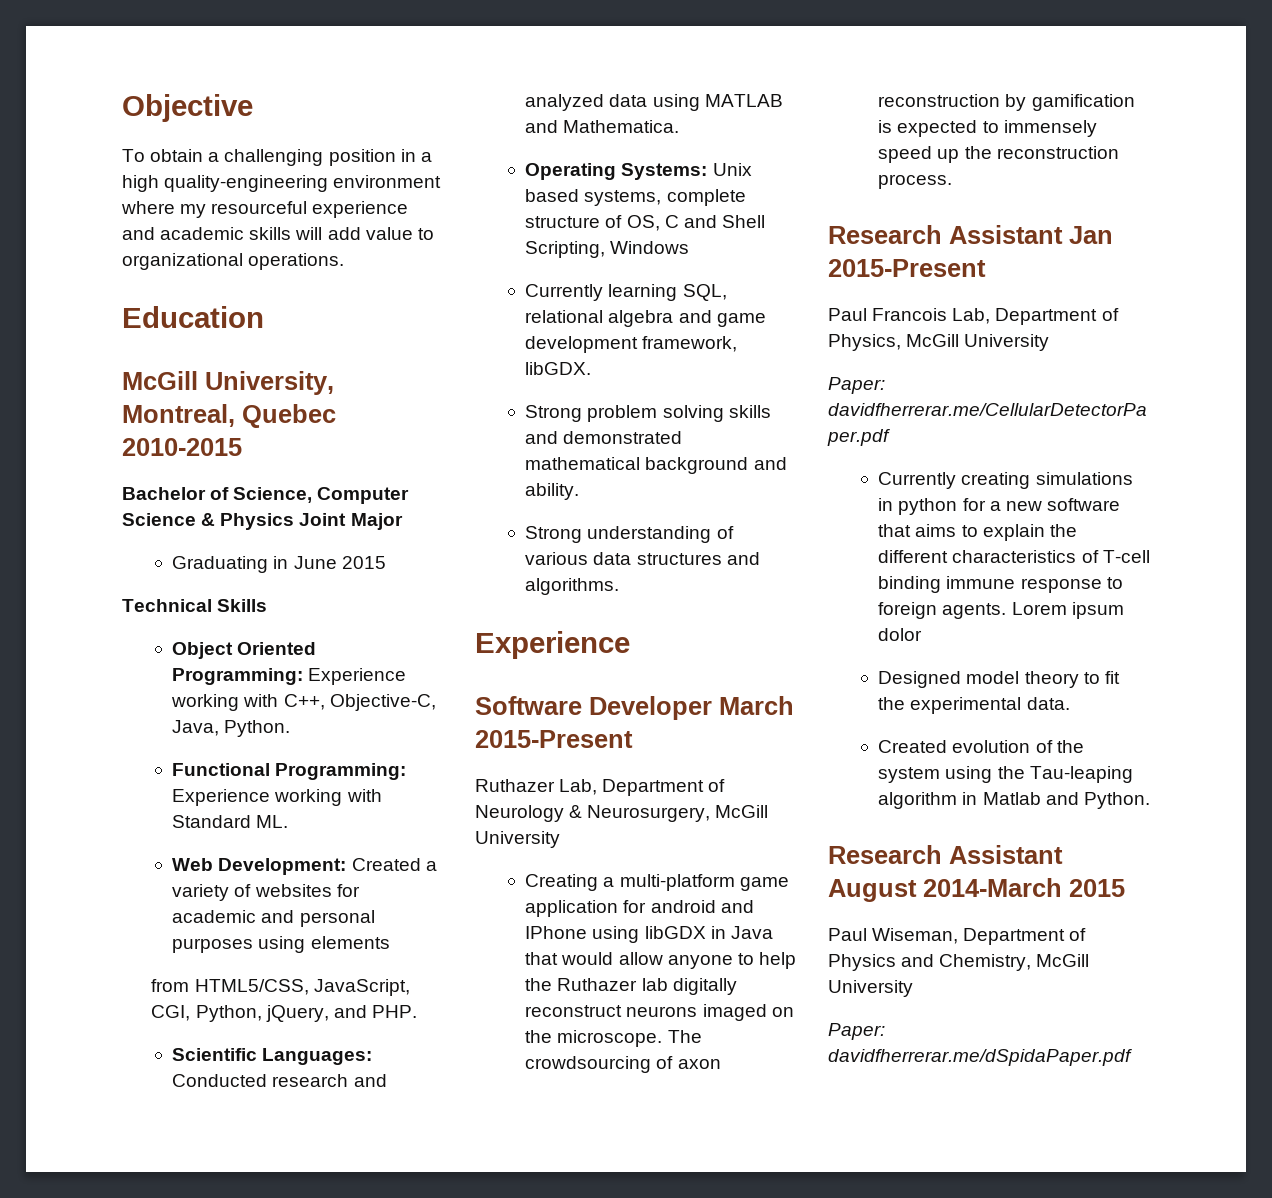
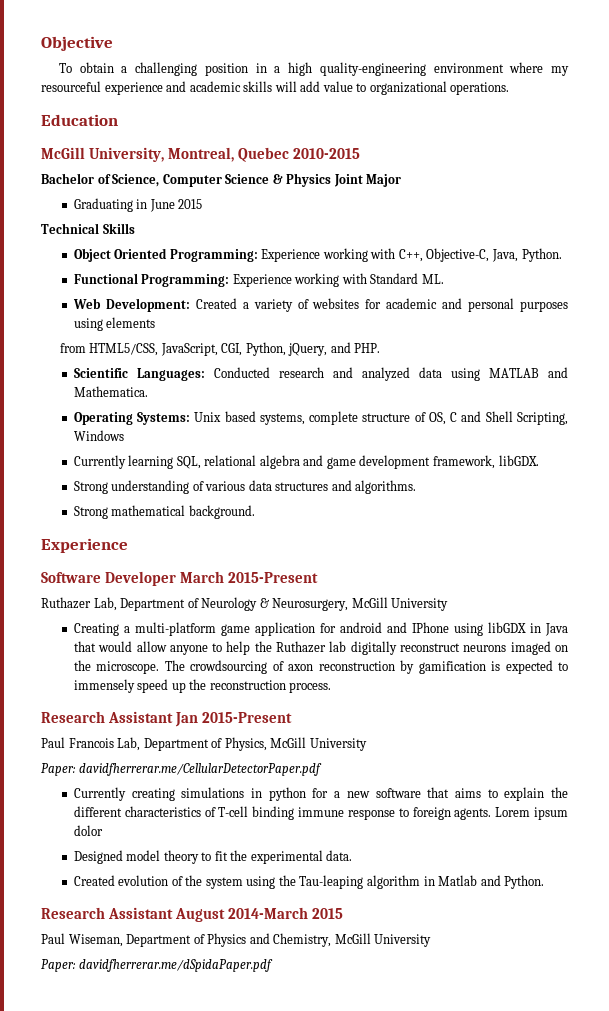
- Strong problem solving skills and demonstrated mathematical background and ability.
+ Strong mathematical background.

